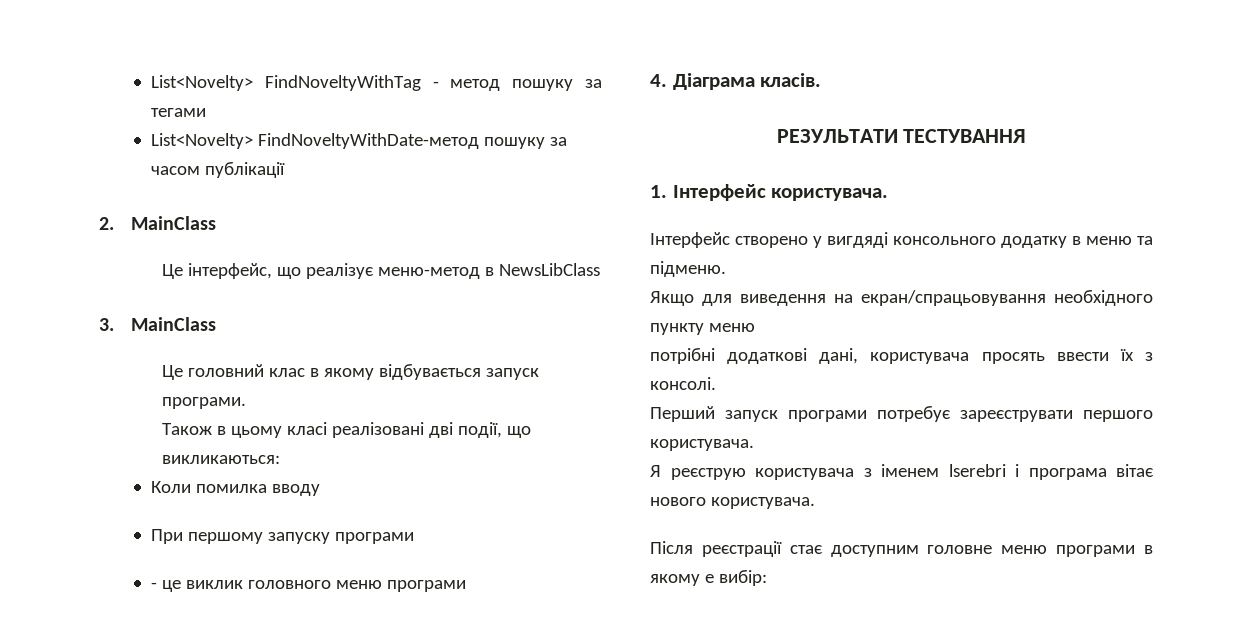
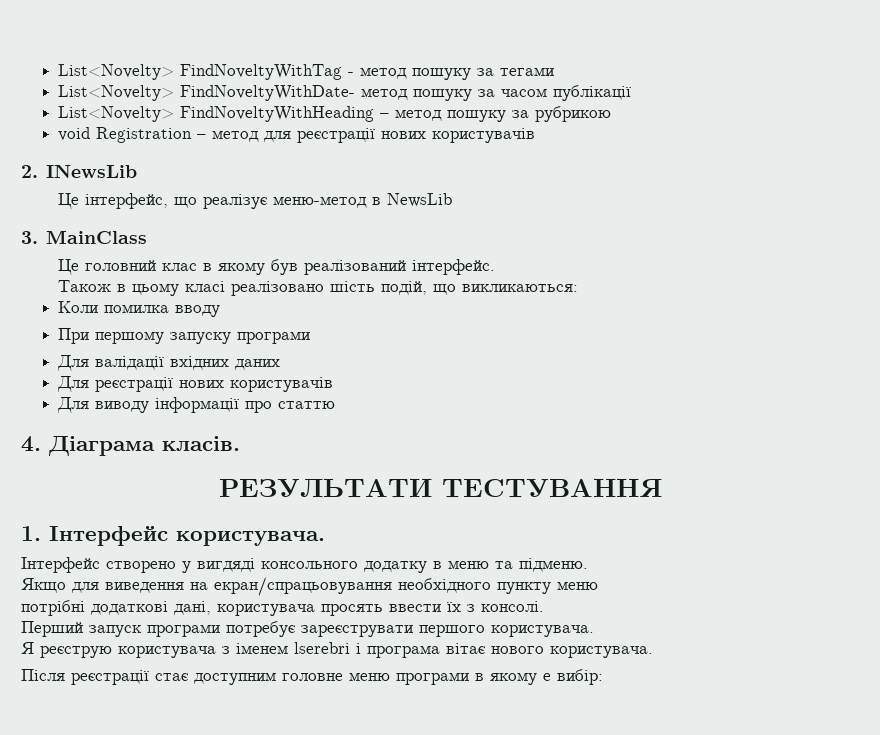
- List<Novelty> FindNoveltyWithDate-метод пошуку за часом публікації
+ List<Novelty> FindNoveltyWithDate- метод пошуку за часом публікації
+ List<Novelty> FindNoveltyWithHeading – метод пошуку за рубрикою
+ void Registration – метод для реєстрації нових користувачів
- 2. MainClass
+ 2. INewsLib
- Це інтерфейс, що реалізує меню-метод в NewsLibClass
+ Це інтерфейс, що реалізує меню-метод в NewsLib
- Це головний клас в якому відбувається запуск програми.
+ Це головний клас в якому був реалізований інтерфейс.
- Також в цьому класі реалізовані дві події, що викликаються:
+ Також в цьому класі реалізовано шість подій, що викликаються:
- - це виклик головного меню програми
+ Для валідації вхідних даних
+ Для реєстрації нових користувачів
+ Для виводу інформації про статтю

